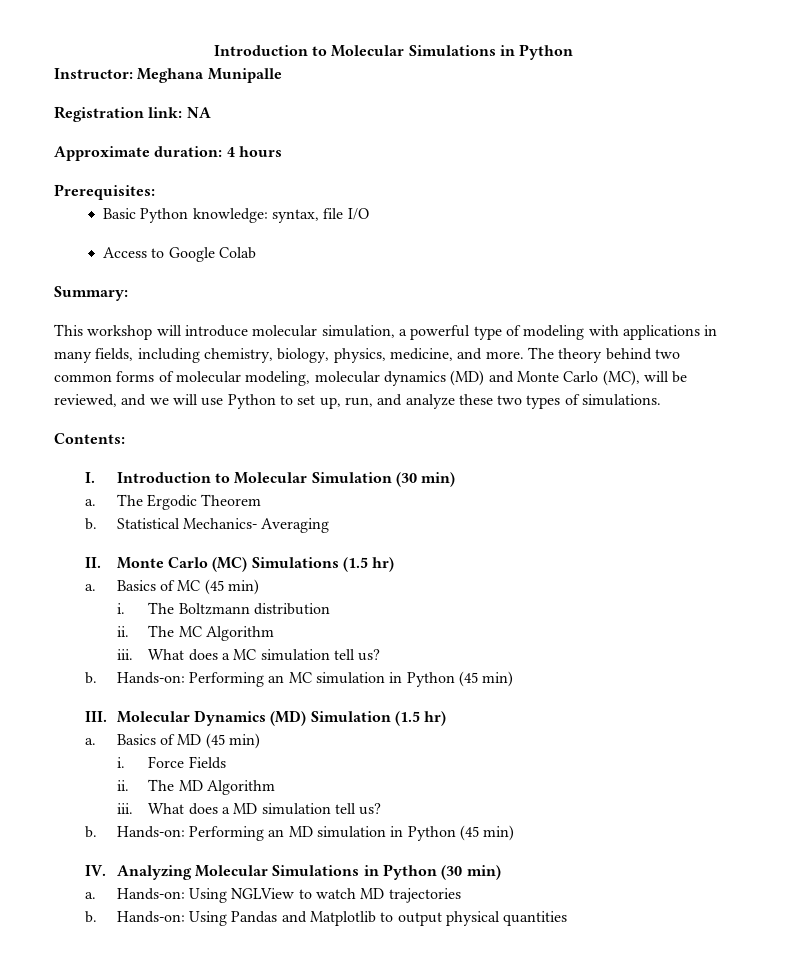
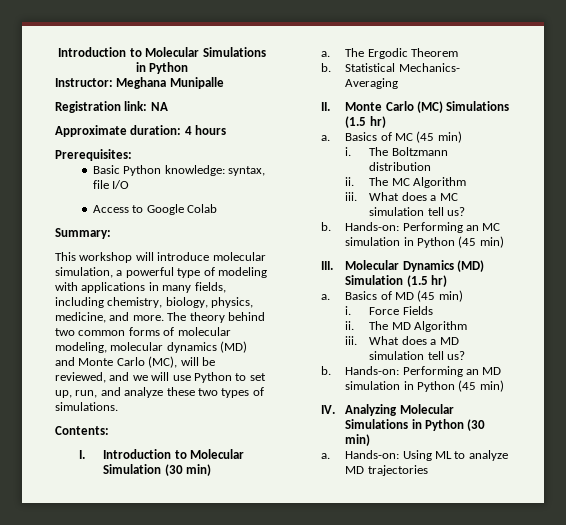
- Hands-on: Using NGLView to watch MD trajectories
+ Hands-on: Using ML to analyze MD trajectories
- b. Hands-on: Using Pandas and Matplotlib to output physical quantities

